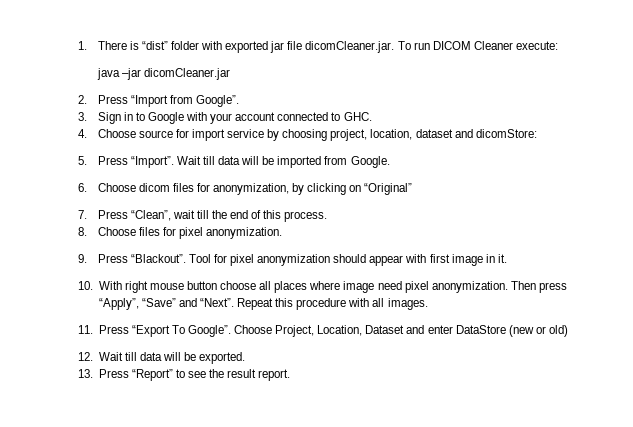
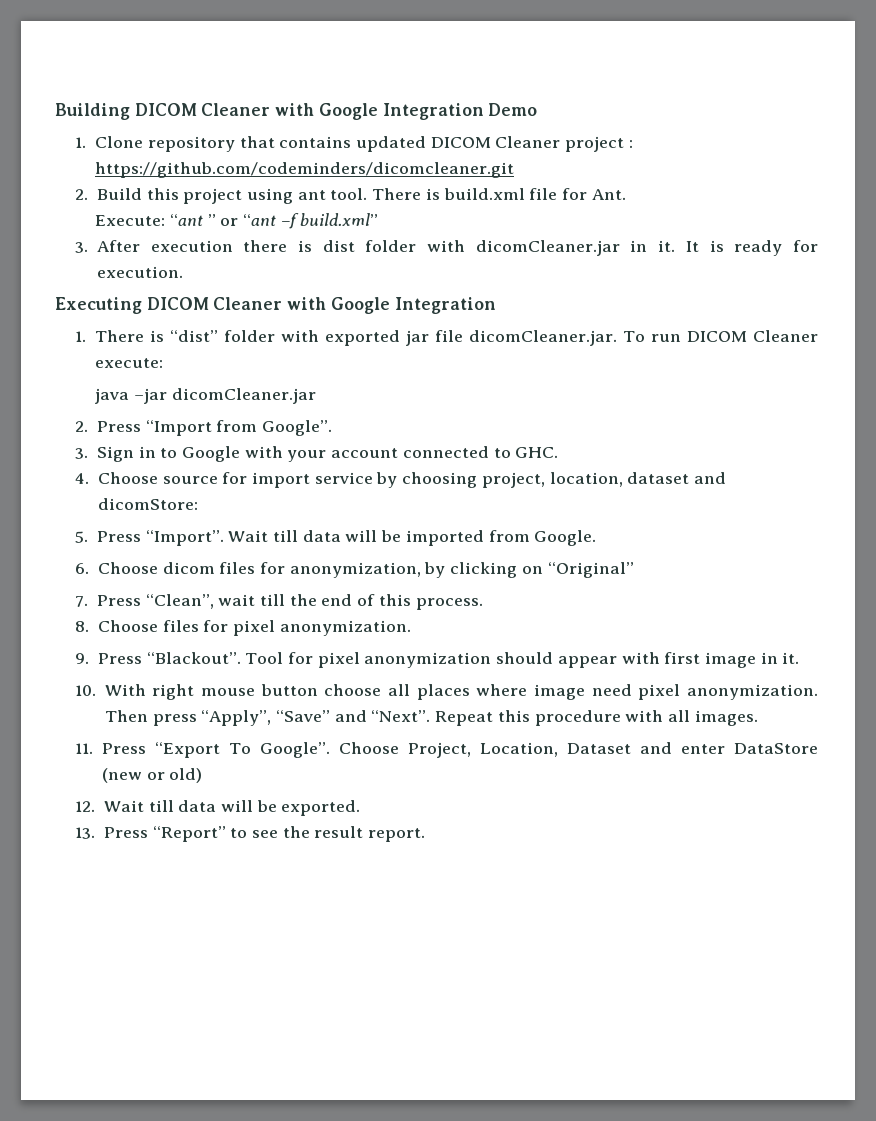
+ Building DICOM Cleaner with Google Integration Demo
+ 1. Clone repository that contains updated DICOM Cleaner project : https://github.com/codeminders/dicomcleaner.git
+ 2. Build this project using ant tool. There is build.xml file for Ant.
+ Execute: “ant ” or “ant –f build.xml”
+ 3. After execution there is dist folder with dicomCleaner.jar in it. It is ready for execution.
+ Executing DICOM Cleaner with Google Integration

